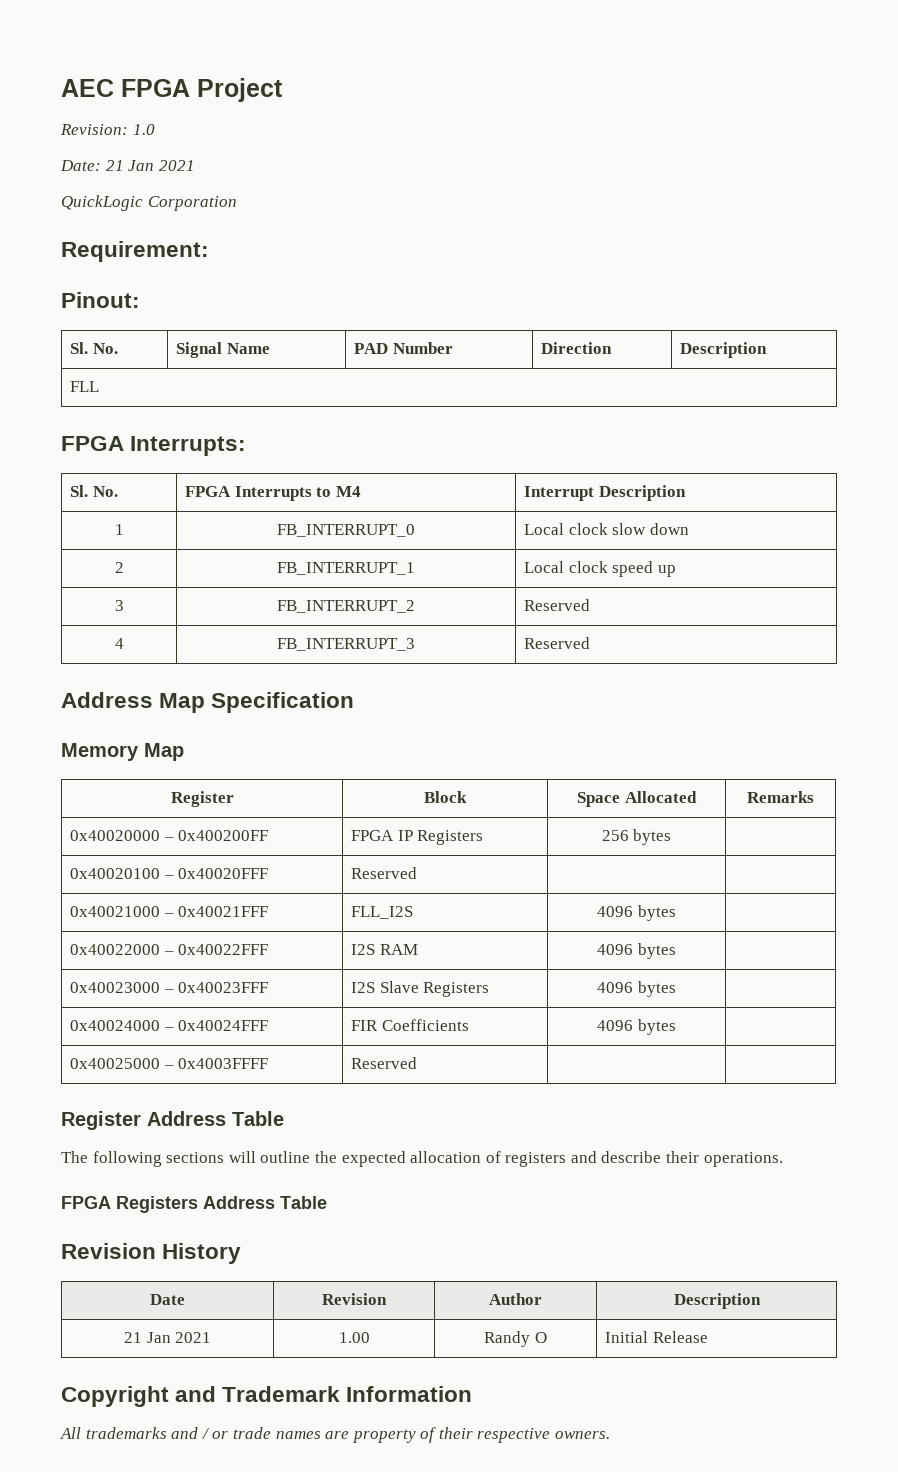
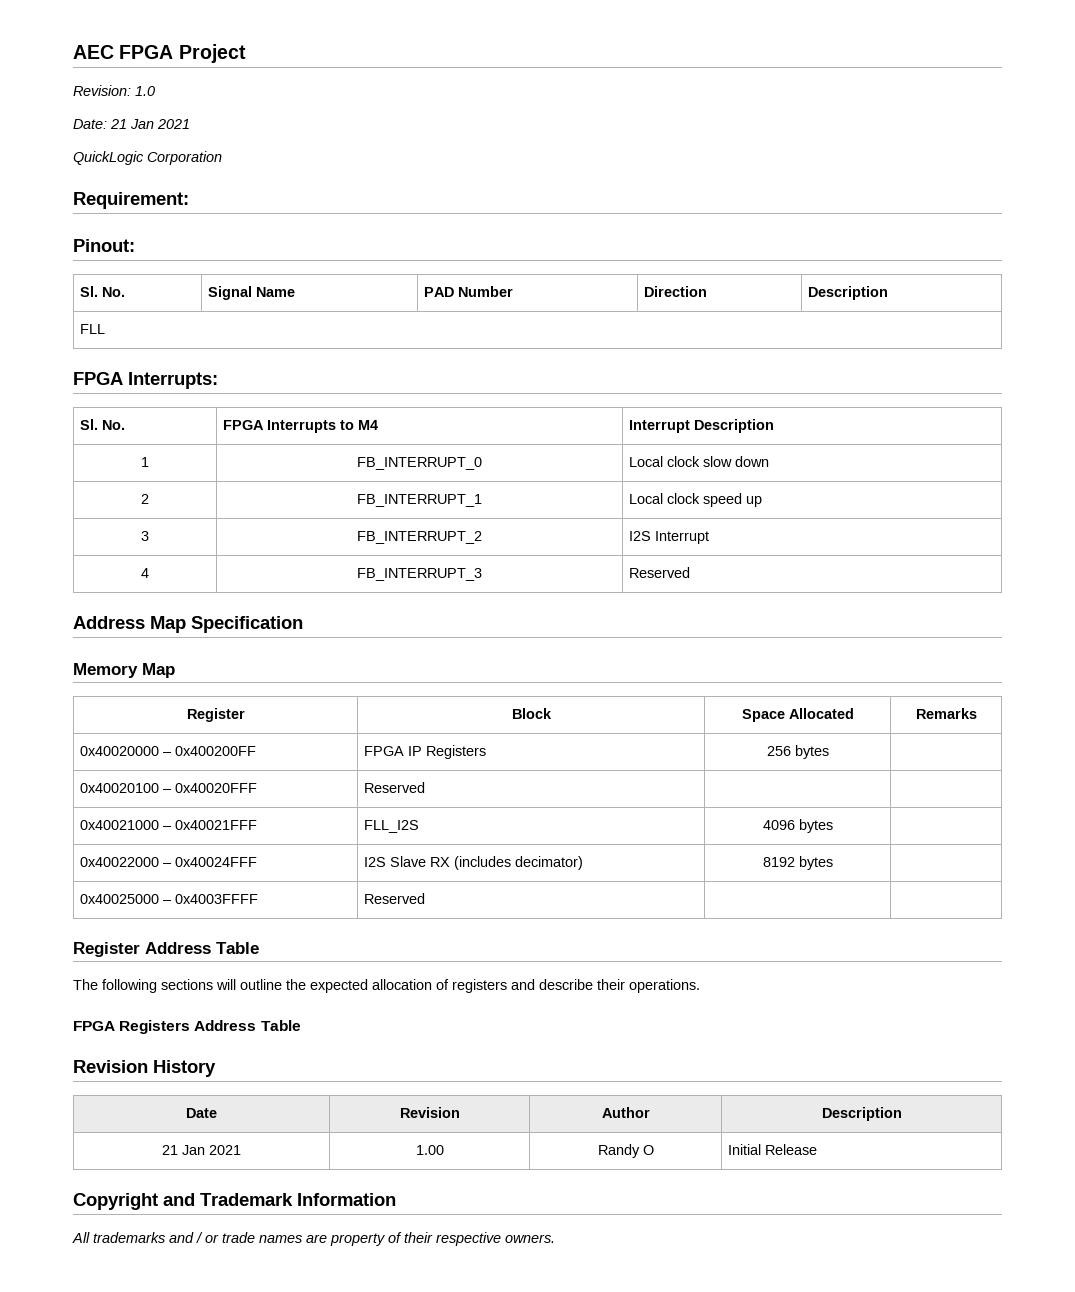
- 3 | FB_INTERRUPT_2 | Reserved
+ 3 | FB_INTERRUPT_2 | I2S Interrupt
- 0x40022000 – 0x40022FFF | I2S RAM | 4096 bytes |
- 0x40023000 – 0x40023FFF | I2S Slave Registers | 4096 bytes |
- 0x40024000 – 0x40024FFF | FIR Coefficients | 4096 bytes |
+ 0x40022000 – 0x40024FFF | I2S Slave RX (includes decimator) | 8192 bytes |

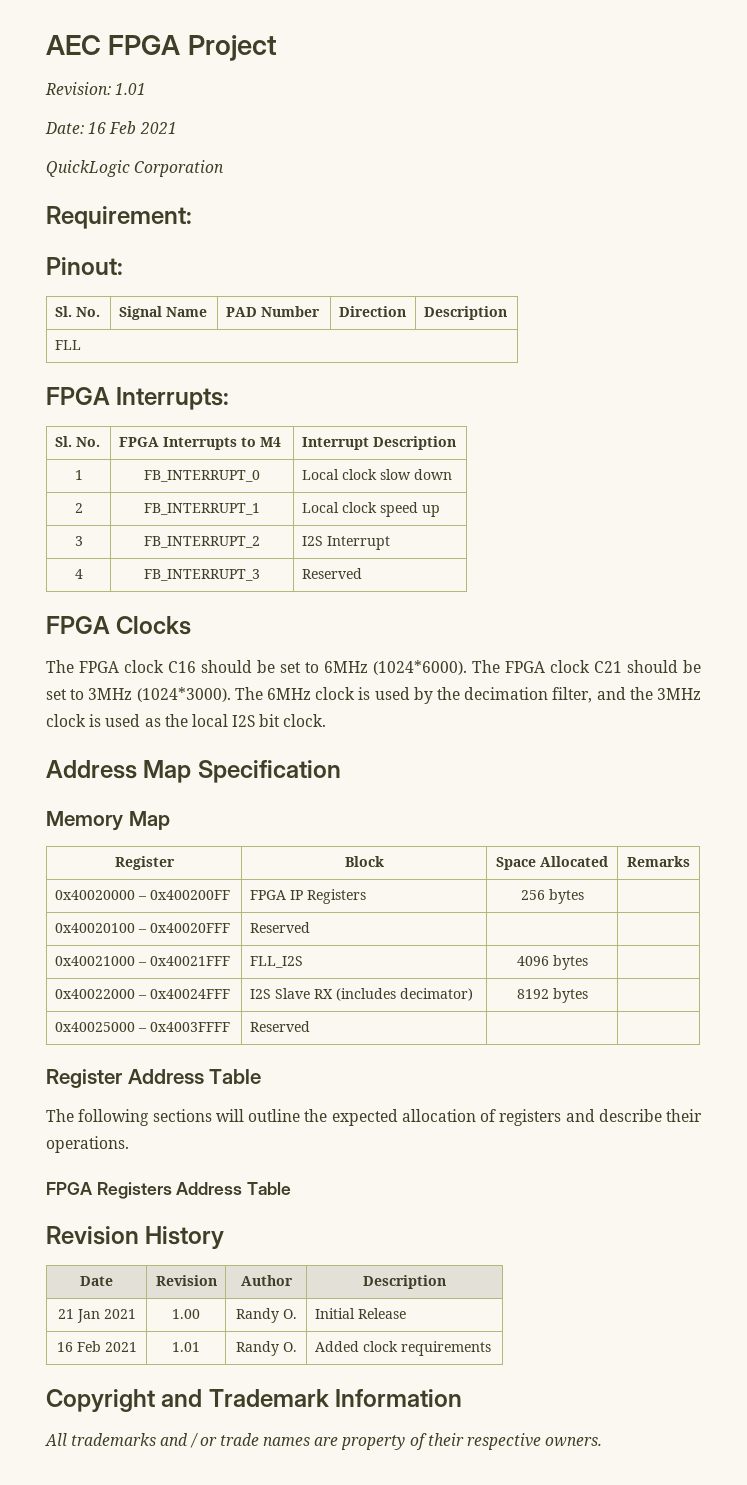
- Revision: 1.0
+ Revision: 1.01
- Date: 21 Jan 2021
+ Date: 16 Feb 2021
+ FPGA Clocks
+ The FPGA clock C16 should be set to 6MHz (1024*6000). The FPGA clock C21 should be set to 3MHz (1024*3000). The 6MHz clock is used by the decimation filter, and the 3MHz clock is used as the local I2S bit clock.
- 21 Jan 2021 | 1.00 | Randy O | Initial Release
+ 21 Jan 2021 | 1.00 | Randy O. | Initial Release
+ 16 Feb 2021 | 1.01 | Randy O. | Added clock requirements

